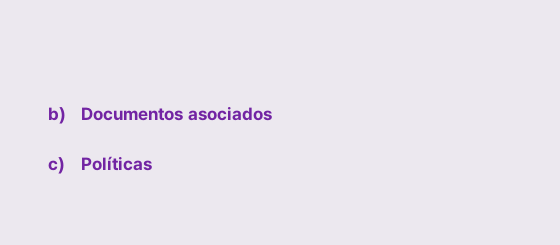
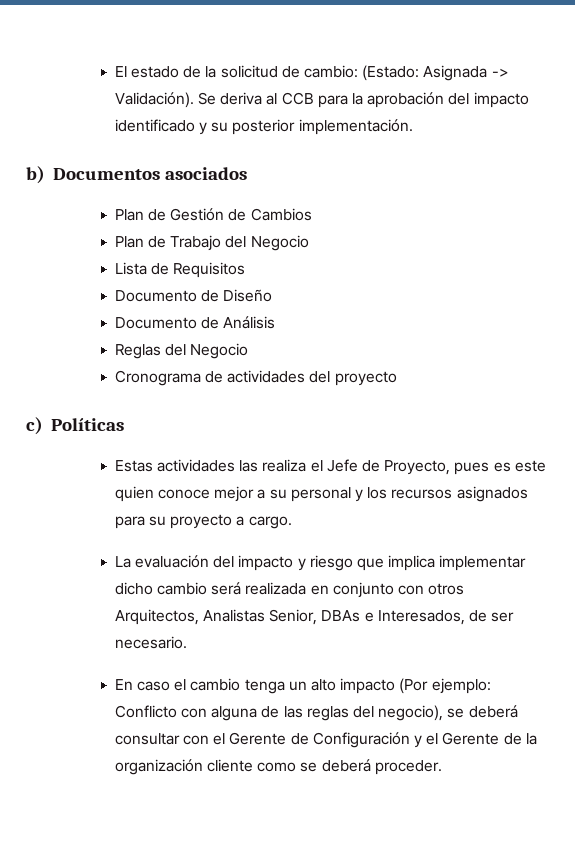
+ El estado de la solicitud de cambio: (Estado: Asignada -> Validación). Se deriva al CCB para la aprobación del impacto identificado y su posterior implementación.
  b) Documentos asociados
+ Plan de Gestión de Cambios
+ Plan de Trabajo del Negocio
+ Lista de Requisitos
+ Documento de Diseño
+ Documento de Análisis
+ Reglas del Negocio
+ Cronograma de actividades del proyecto
  c) Políticas
+ Estas actividades las realiza el Jefe de Proyecto, pues es este quien conoce mejor a su personal y los recursos asignados para su proyecto a cargo.
+ La evaluación del impacto y riesgo que implica implementar dicho cambio será realizada en conjunto con otros Arquitectos, Analistas Senior, DBAs e Interesados, de ser necesario.
+ En caso el cambio tenga un alto impacto (Por ejemplo: Conflicto con alguna de las reglas del negocio), se deberá consultar con el Gerente de Configuración y el Gerente de la organización cliente como se deberá proceder.

